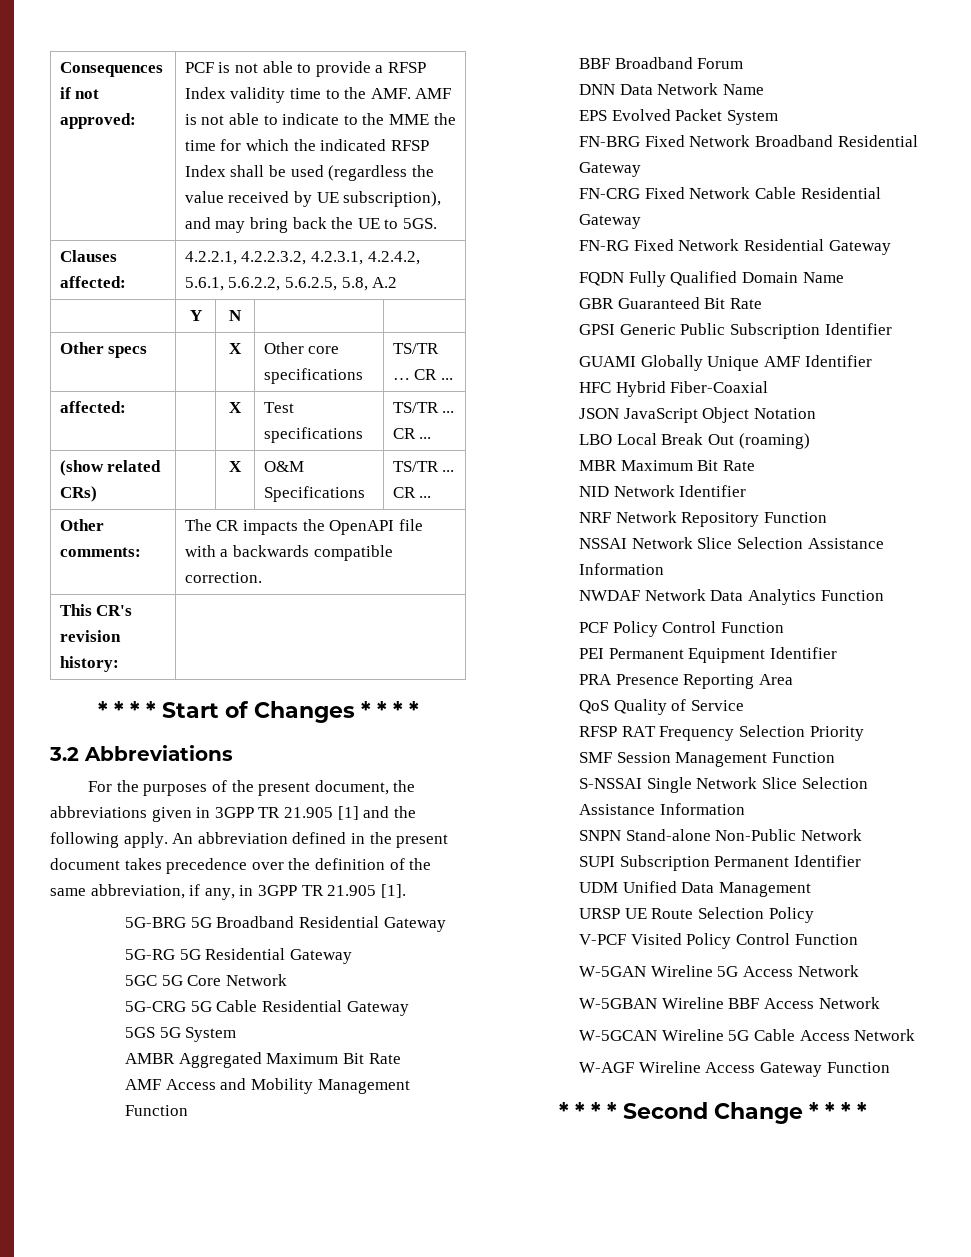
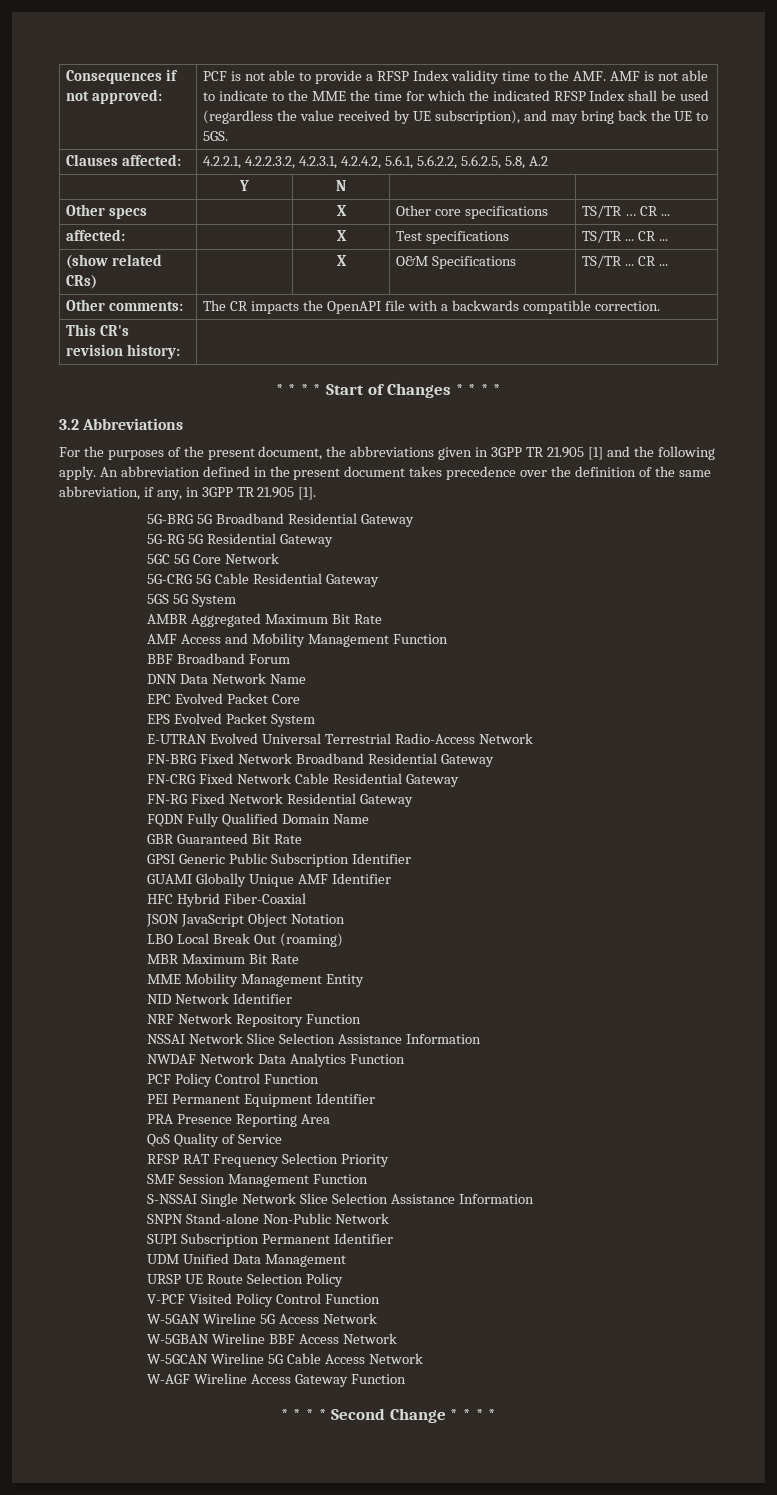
+ EPC Evolved Packet Core
+ E-UTRAN Evolved Universal Terrestrial Radio-Access Network
+ MME Mobility Management Entity

